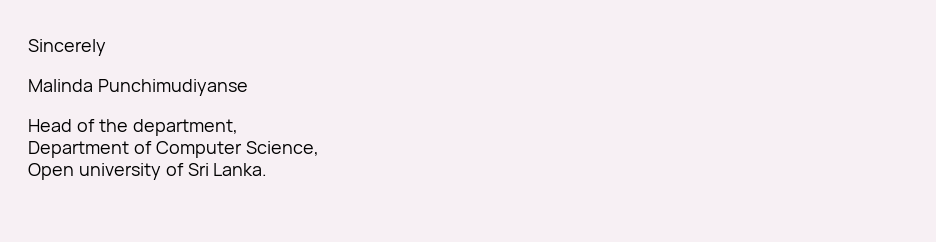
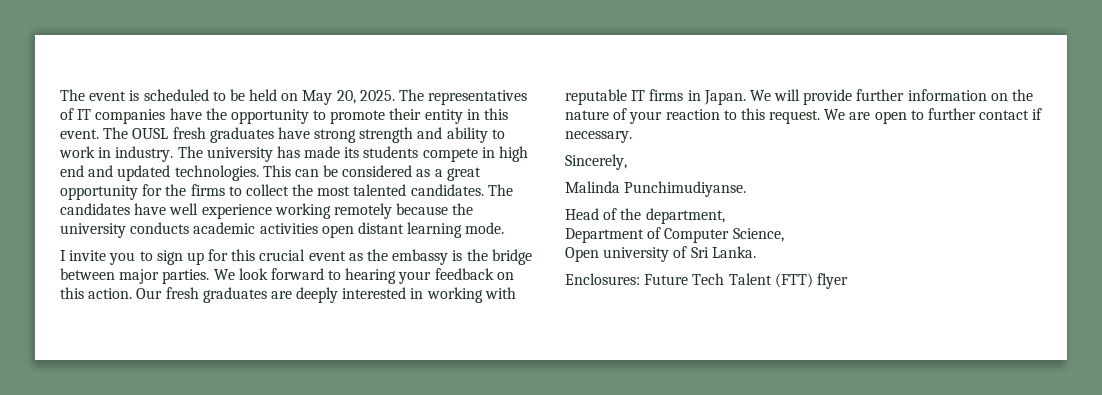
- Sincerely
+ The event is scheduled to be held on May 20, 2025. The representatives of IT companies have the opportunity to promote their entity in this event. The OUSL fresh graduates have strong strength and ability to work in industry. The university has made its students compete in high end and updated technologies. This can be considered as a great opportunity for the firms to collect the most talented candidates. The candidates have well experience working remotely because the university conducts academic activities open distant learning mode.
+ I invite you to sign up for this crucial event as the embassy is the bridge between major parties. We look forward to hearing your feedback on this action. Our fresh graduates are deeply interested in working with reputable IT firms in Japan. We will provide further information on the nature of your reaction to this request. We are open to further contact if necessary.
+ Sincerely,
- Malinda Punchimudiyanse
+ Malinda Punchimudiyanse.
+ Enclosures: Future Tech Talent (FTT) flyer

